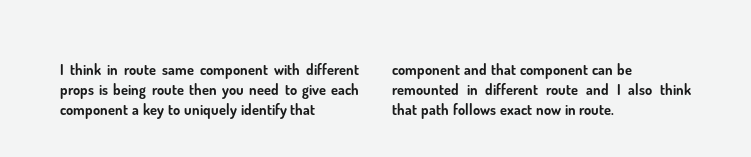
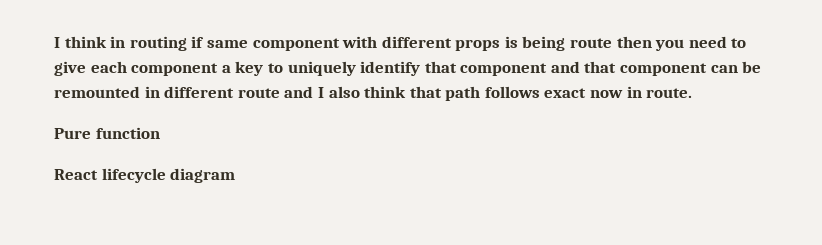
- I think in route same component with different props is being route then you need to give each component a key to uniquely identify that component and that component can be remounted in different route and I also think that path follows exact now in route.
+ I think in routing if same component with different props is being route then you need to give each component a key to uniquely identify that component and that component can be remounted in different route and I also think that path follows exact now in route.
+ Pure function
+ React lifecycle diagram

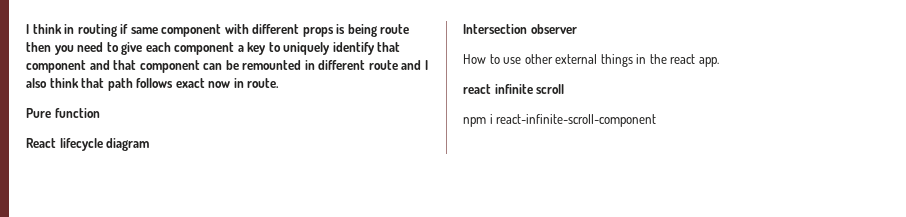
+ Intersection observer
+ How to use other external things in the react app.
+ react infinite scroll
+ npm i react-infinite-scroll-component

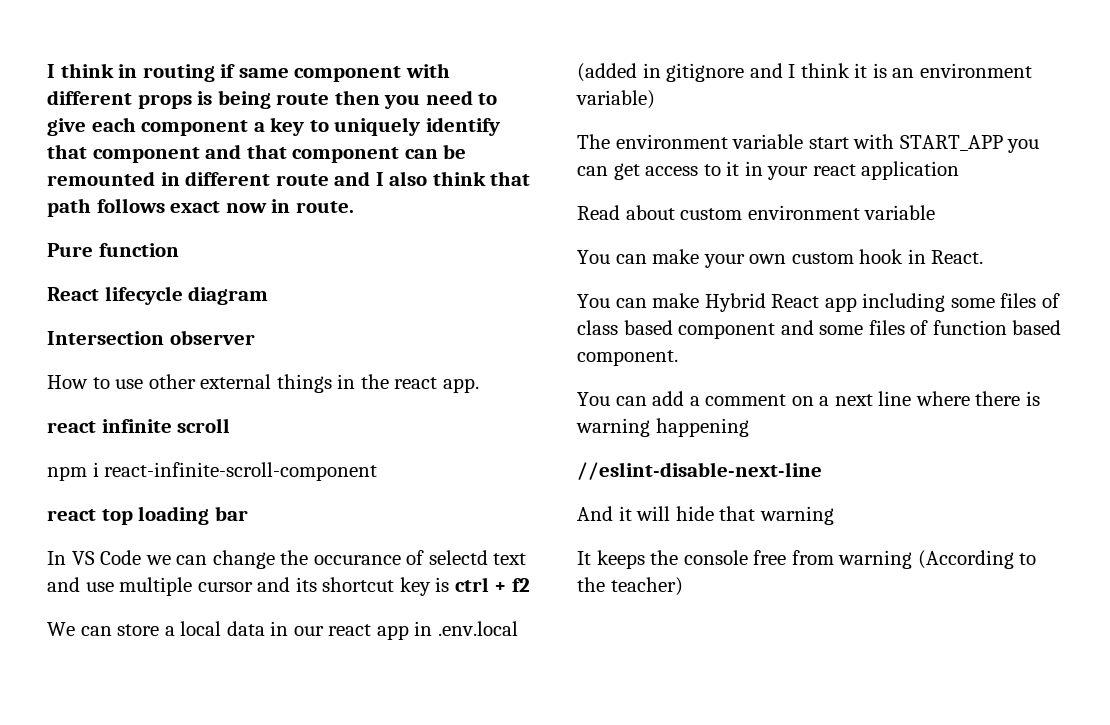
+ react top loading bar
+ In VS Code we can change the occurance of selectd text and use multiple cursor and its shortcut key is ctrl + f2
+ We can store a local data in our react app in .env.local (added in gitignore and I think it is an environment variable)
+ The environment variable start with START_APP you can get access to it in your react application
+ Read about custom environment variable
+ You can make your own custom hook in React.
+ You can make Hybrid React app including some files of class based component and some files of function based component.
+ You can add a comment on a next line where there is warning happening
+ //eslint-disable-next-line
+ And it will hide that warning
+ It keeps the console free from warning (According to the teacher)

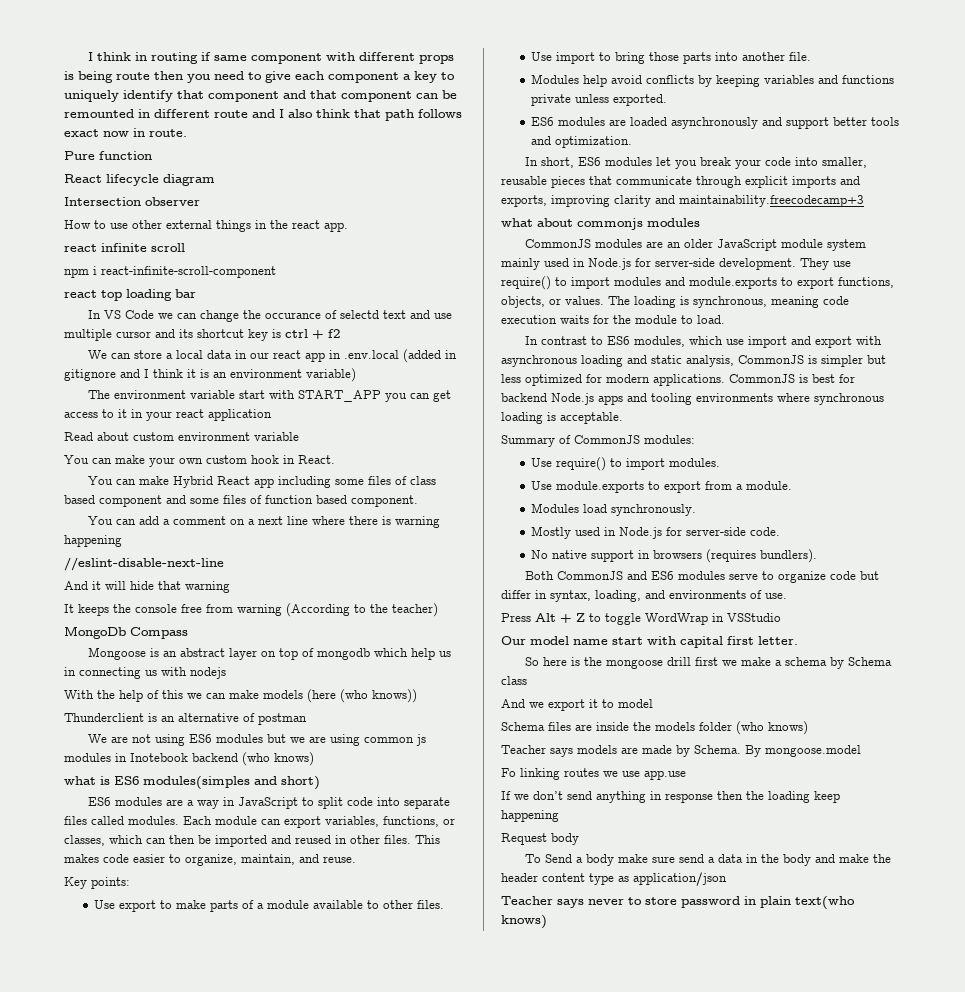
+ MongoDb Compass
+ Mongoose is an abstract layer on top of mongodb which help us in connecting us with nodejs
+ With the help of this we can make models (here (who knows))
+ Thunderclient is an alternative of postman
+ We are not using ES6 modules but we are using common js modules in Inotebook backend (who knows)
+ what is ES6 modules(simples and short)
+ ES6 modules are a way in JavaScript to split code into separate files called modules. Each module can export variables, functions, or classes, which can then be imported and reused in other files. This makes code easier to organize, maintain, and reuse.
+ Key points:
+ Use export to make parts of a module available to other files.
+ Use import to bring those parts into another file.
+ Modules help avoid conflicts by keeping variables and functions private unless exported.
+ ES6 modules are loaded asynchronously and support better tools and optimization.
+ In short, ES6 modules let you break your code into smaller, reusable pieces that communicate through explicit imports and exports, improving clarity and maintainability.freecodecamp+3
+ what about commonjs modules
+ CommonJS modules are an older JavaScript module system mainly used in Node.js for server-side development. They use require() to import modules and module.exports to export functions, objects, or values. The loading is synchronous, meaning code execution waits for the module to load.
+ In contrast to ES6 modules, which use import and export with asynchronous loading and static analysis, CommonJS is simpler but less optimized for modern applications. CommonJS is best for backend Node.js apps and tooling environments where synchronous loading is acceptable.
+ Summary of CommonJS modules:
+ Use require() to import modules.
+ Use module.exports to export from a module.
+ Modules load synchronously.
+ Mostly used in Node.js for server-side code.
+ No native support in browsers (requires bundlers).
+ Both CommonJS and ES6 modules serve to organize code but differ in syntax, loading, and environments of use.
+ Press Alt + Z to toggle WordWrap in VSStudio
+ Our model name start with capital first letter.
+ So here is the mongoose drill first we make a schema by Schema class
+ And we export it to model
+ Schema files are inside the models folder (who knows)
+ Teacher says models are made by Schema. By mongoose.model
+ Fo linking routes we use app.use
+ If we don’t send anything in response then the loading keep happening
+ Request body
+ To Send a body make sure send a data in the body and make the header content type as application/json
+ Teacher says never to store password in plain text(who knows)

